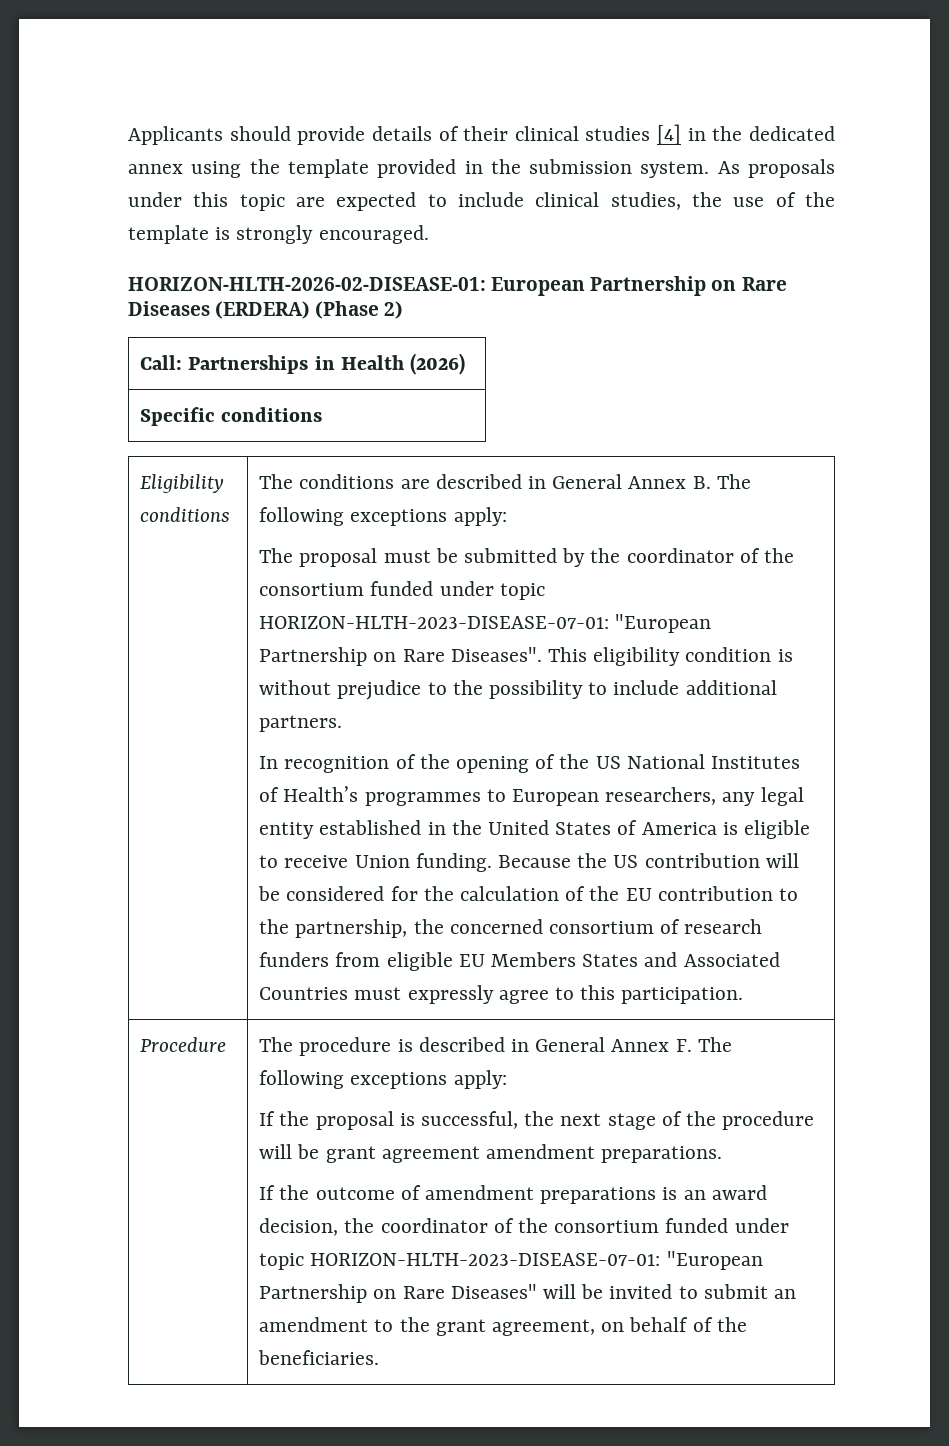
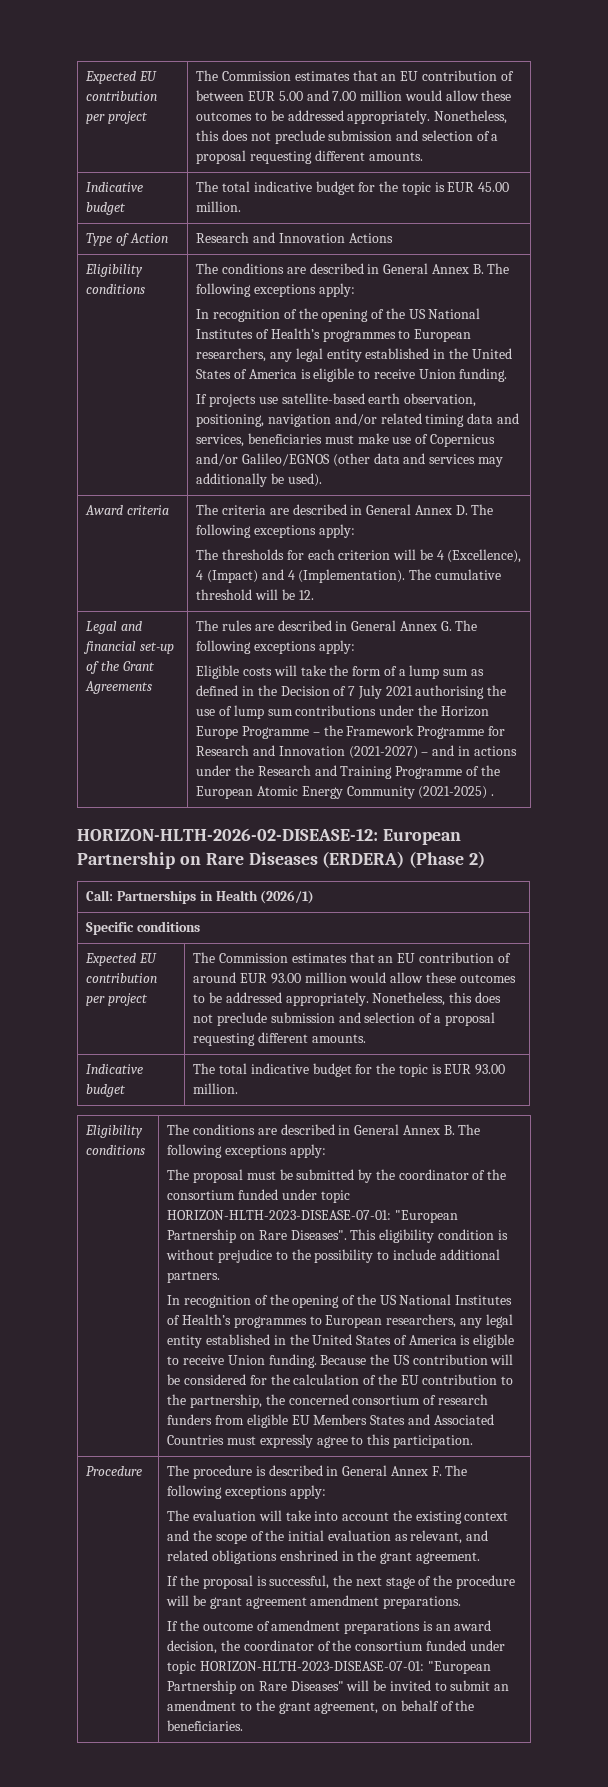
- Applicants should provide details of their clinical studies [4] in the dedicated annex using the template provided in the submission system. As proposals under this topic are expected to include clinical studies, the use of the template is strongly encouraged.
- HORIZON-HLTH-2026-02-DISEASE-01: European Partnership on Rare Diseases (ERDERA) (Phase 2)
+ Expected EU contribution per project | The Commission estimates that an EU contribution of between EUR 5.00 and 7.00 million would allow these outcomes to be addressed appropriately. Nonetheless, this does not preclude submission and selection of a proposal requesting different amounts.
+ Indicative budget | The total indicative budget for the topic is EUR 45.00 million.
+ Type of Action | Research and Innovation Actions
+ Eligibility conditions | The conditions are described in General Annex B. The following exceptions apply:
+ In recognition of the opening of the US National Institutes of Health’s programmes to European researchers, any legal entity established in the United States of America is eligible to receive Union funding.
+ If projects use satellite-based earth observation, positioning, navigation and/or related timing data and services, beneficiaries must make use of Copernicus and/or Galileo/EGNOS (other data and services may additionally be used).
+ Award criteria | The criteria are described in General Annex D. The following exceptions apply:
+ The thresholds for each criterion will be 4 (Excellence), 4 (Impact) and 4 (Implementation). The cumulative threshold will be 12.
+ Legal and financial set-up of the Grant Agreements | The rules are described in General Annex G. The following exceptions apply:
+ Eligible costs will take the form of a lump sum as defined in the Decision of 7 July 2021 authorising the use of lump sum contributions under the Horizon Europe Programme – the Framework Programme for Research and Innovation (2021-2027) – and in actions under the Research and Training Programme of the European Atomic Energy Community (2021-2025) .
+ HORIZON-HLTH-2026-02-DISEASE-12: European Partnership on Rare Diseases (ERDERA) (Phase 2)
- Call: Partnerships in Health (2026)
+ Call: Partnerships in Health (2026/1)
+ Expected EU contribution per project | The Commission estimates that an EU contribution of around EUR 93.00 million would allow these outcomes to be addressed appropriately. Nonetheless, this does not preclude submission and selection of a proposal requesting different amounts.
+ Indicative budget | The total indicative budget for the topic is EUR 93.00 million.
+ The evaluation will take into account the existing context and the scope of the initial evaluation as relevant, and related obligations enshrined in the grant agreement.

